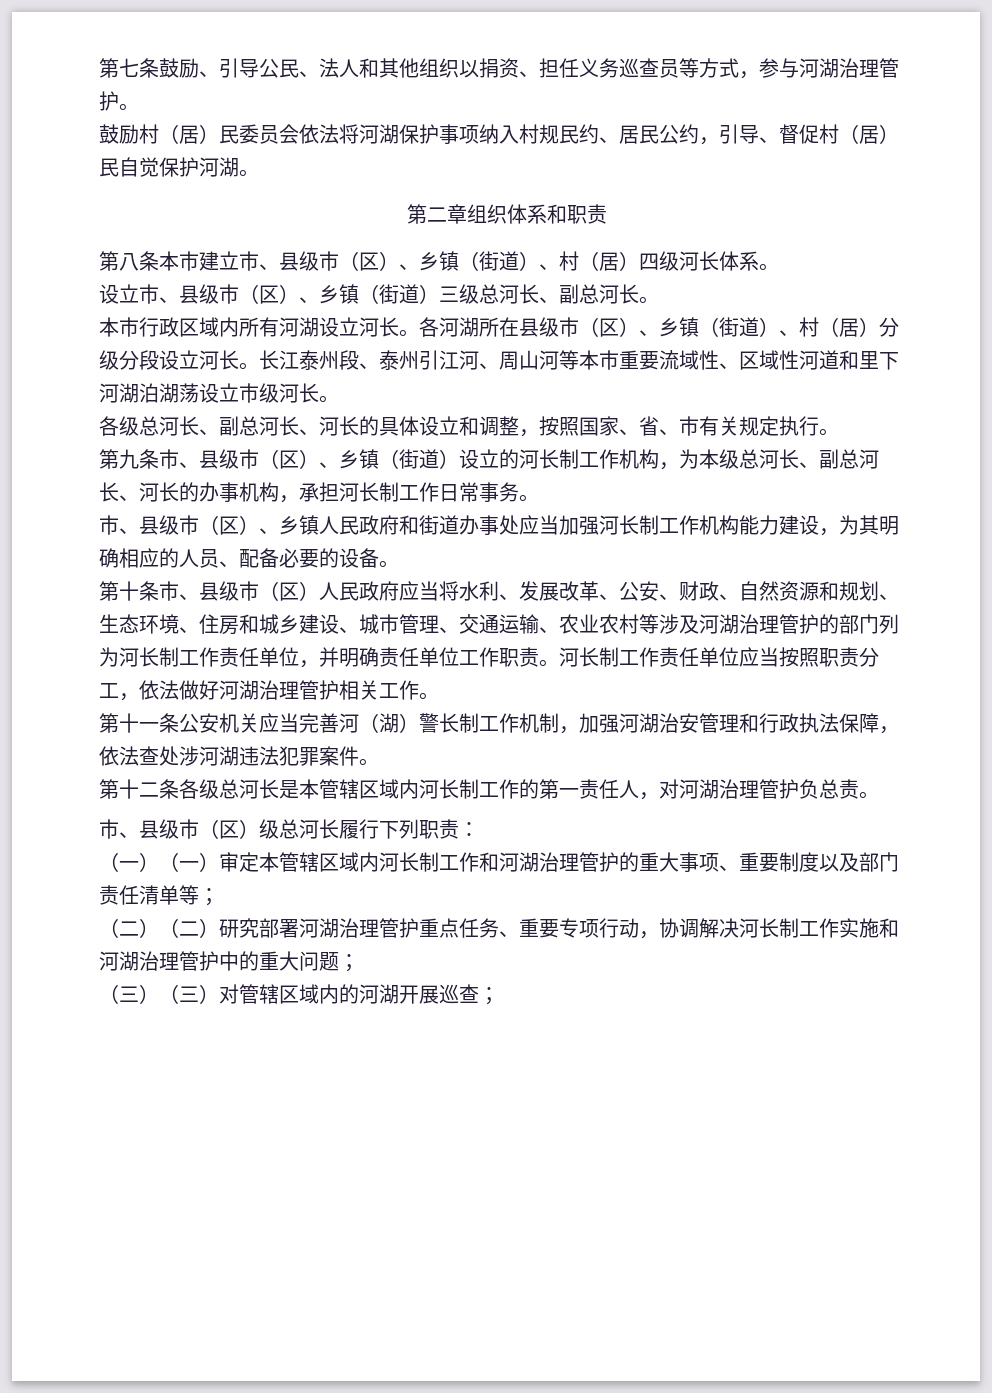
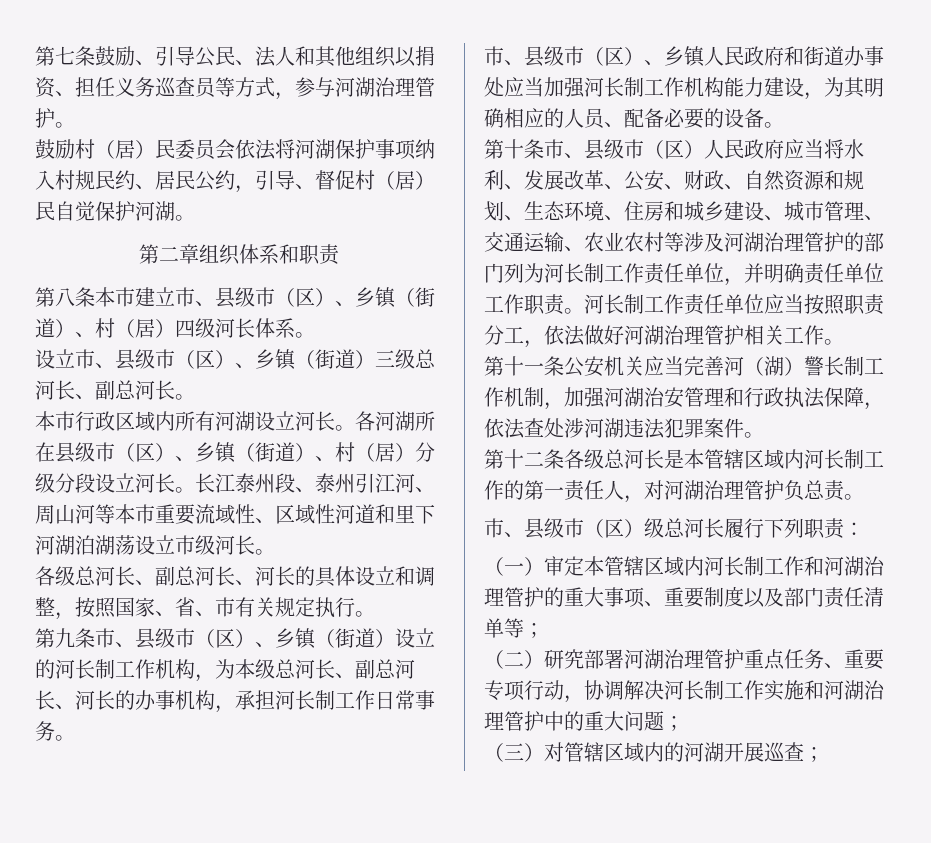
- （一）（一）审定本管辖区域内河长制工作和河湖治理管护的重大事项、重要制度以及部门责任清单等；
+ （一）审定本管辖区域内河长制工作和河湖治理管护的重大事项、重要制度以及部门责任清单等；
- （二）（二）研究部署河湖治理管护重点任务、重要专项行动，协调解决河长制工作实施和河湖治理管护中的重大问题；
+ （二）研究部署河湖治理管护重点任务、重要专项行动，协调解决河长制工作实施和河湖治理管护中的重大问题；
- （三）（三）对管辖区域内的河湖开展巡查；
+ （三）对管辖区域内的河湖开展巡查；

